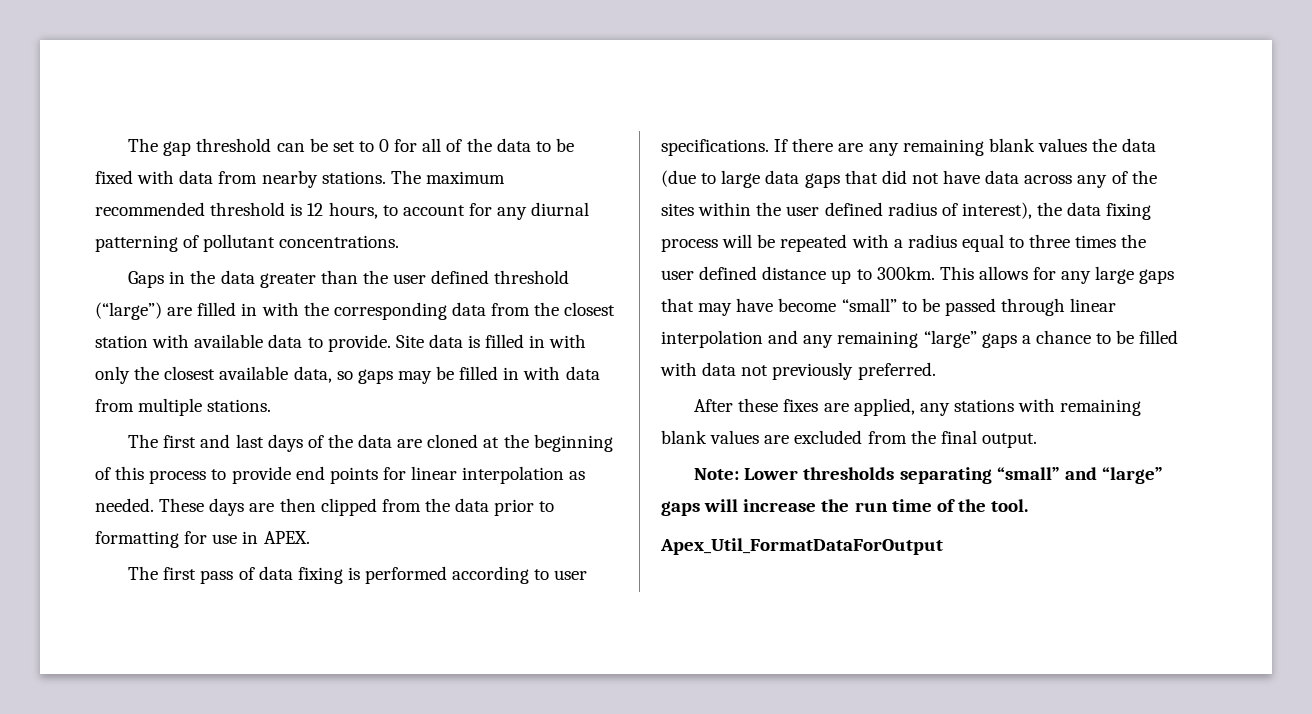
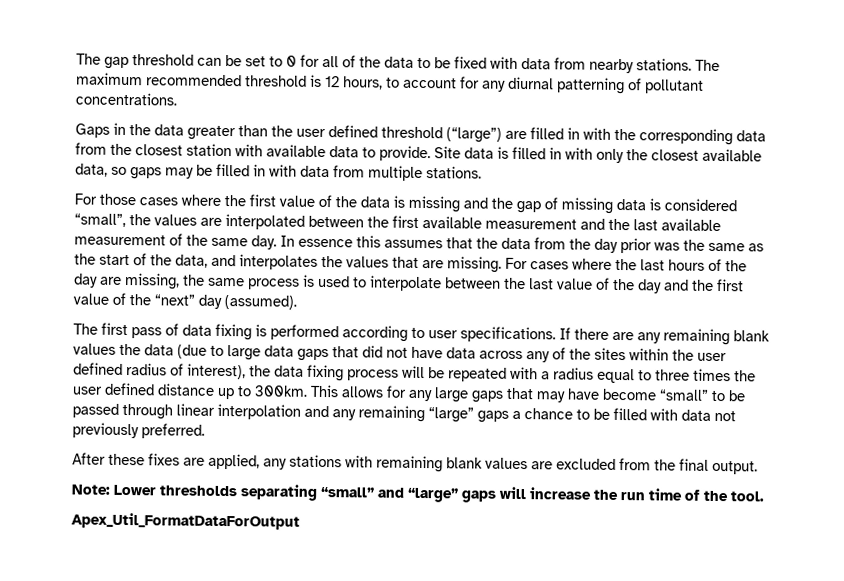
- The first and last days of the data are cloned at the beginning of this process to provide end points for linear interpolation as needed. These days are then clipped from the data prior to formatting for use in APEX.
+ For those cases where the first value of the data is missing and the gap of missing data is considered “small”, the values are interpolated between the first available measurement and the last available measurement of the same day. In essence this assumes that the data from the day prior was the same as the start of the data, and interpolates the values that are missing. For cases where the last hours of the day are missing, the same process is used to interpolate between the last value of the day and the first value of the “next” day (assumed).

